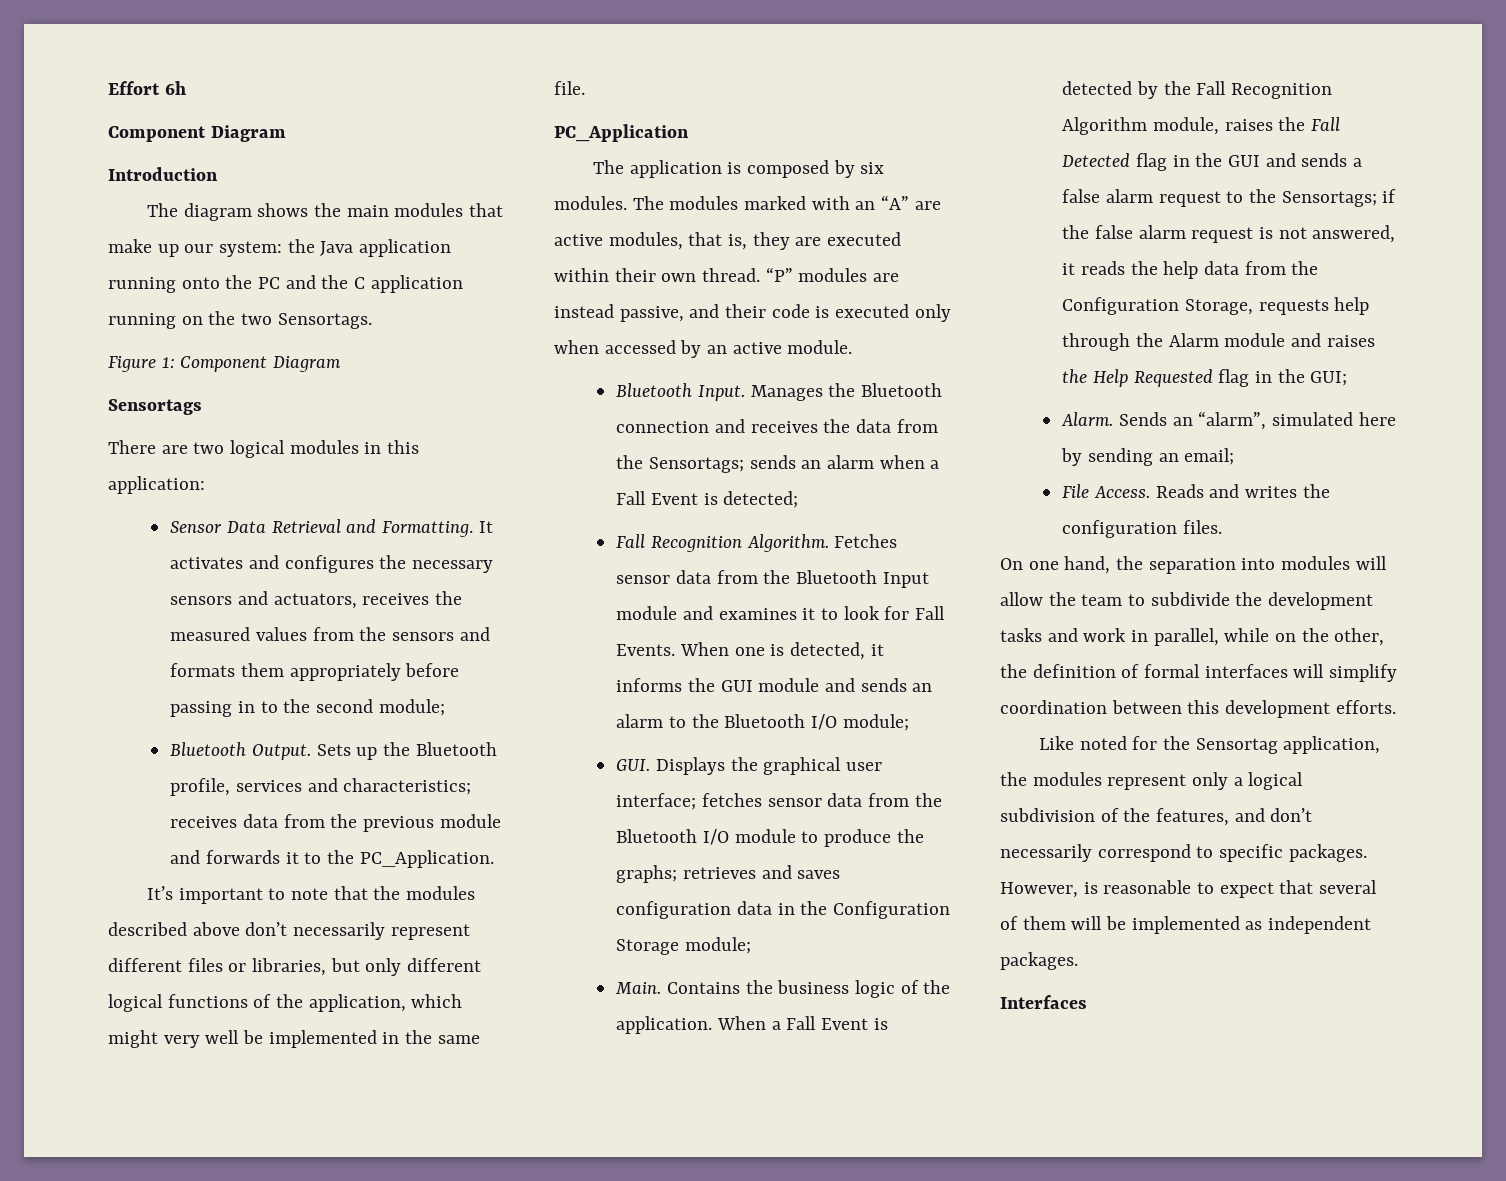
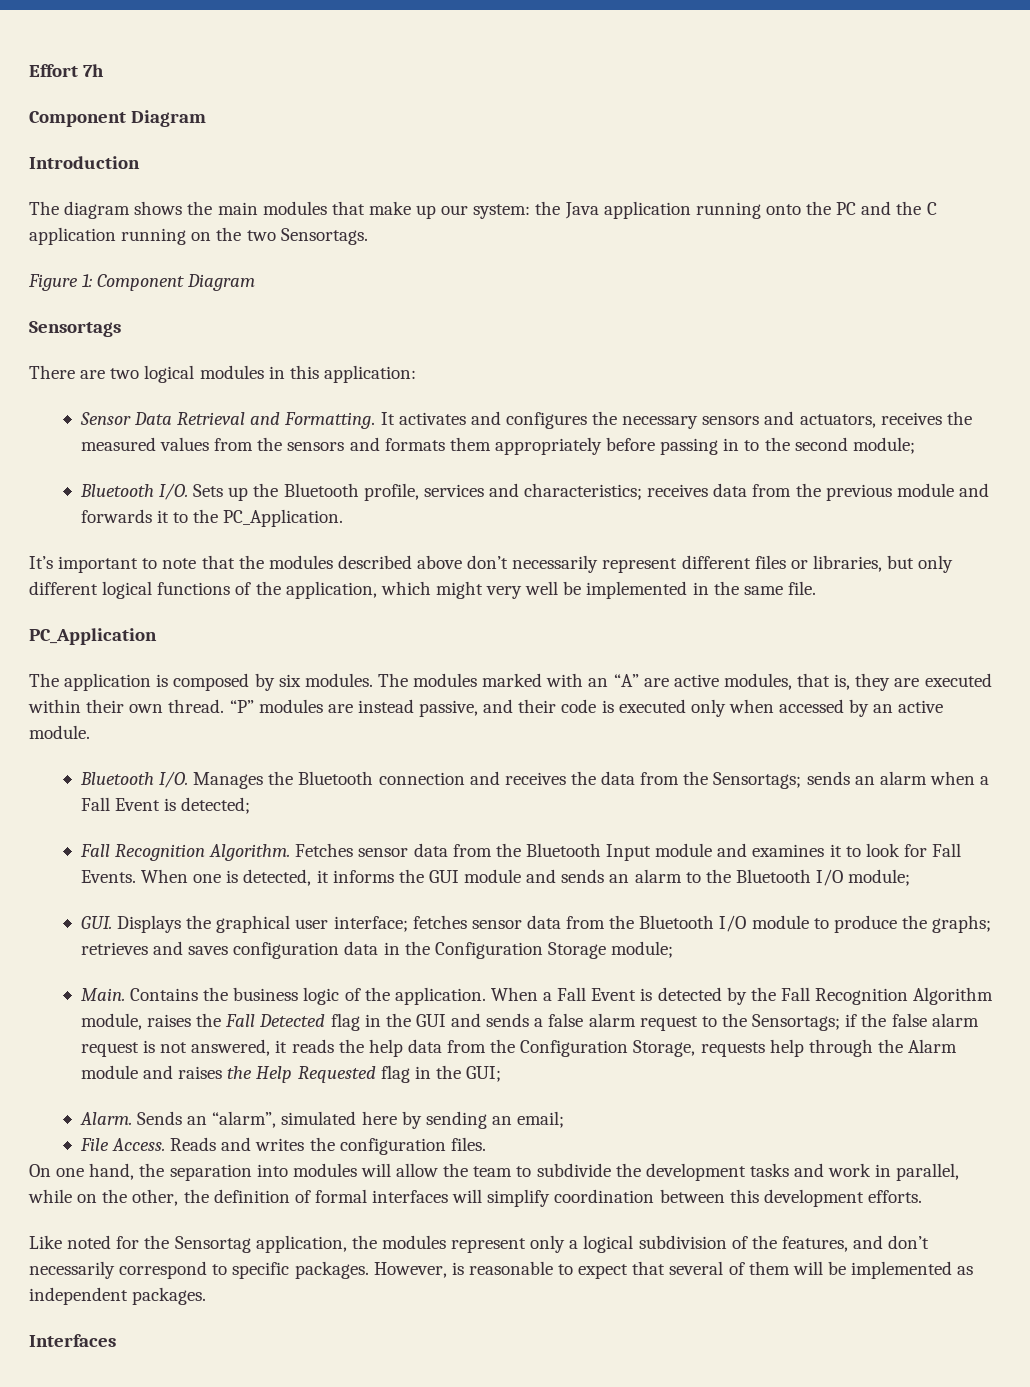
- Effort 6h
+ Effort 7h
- Bluetooth Output. Sets up the Bluetooth profile, services and characteristics; receives data from the previous module and forwards it to the PC_Application.
+ Bluetooth I/O. Sets up the Bluetooth profile, services and characteristics; receives data from the previous module and forwards it to the PC_Application.
- Bluetooth Input. Manages the Bluetooth connection and receives the data from the Sensortags; sends an alarm when a Fall Event is detected;
+ Bluetooth I/O. Manages the Bluetooth connection and receives the data from the Sensortags; sends an alarm when a Fall Event is detected;

